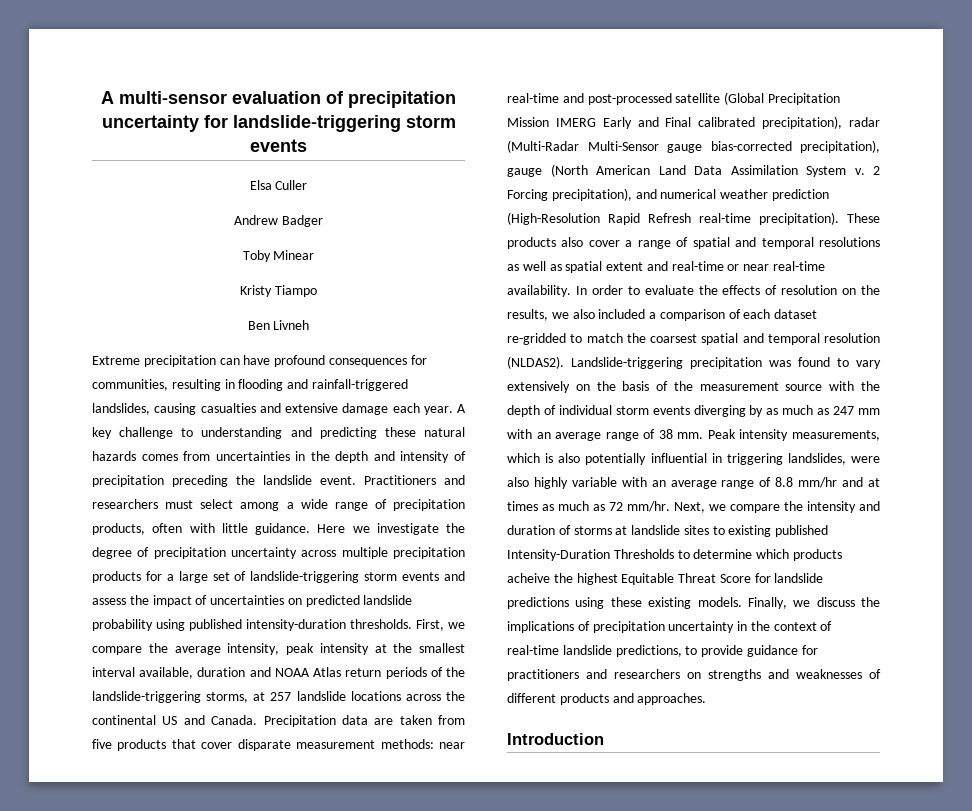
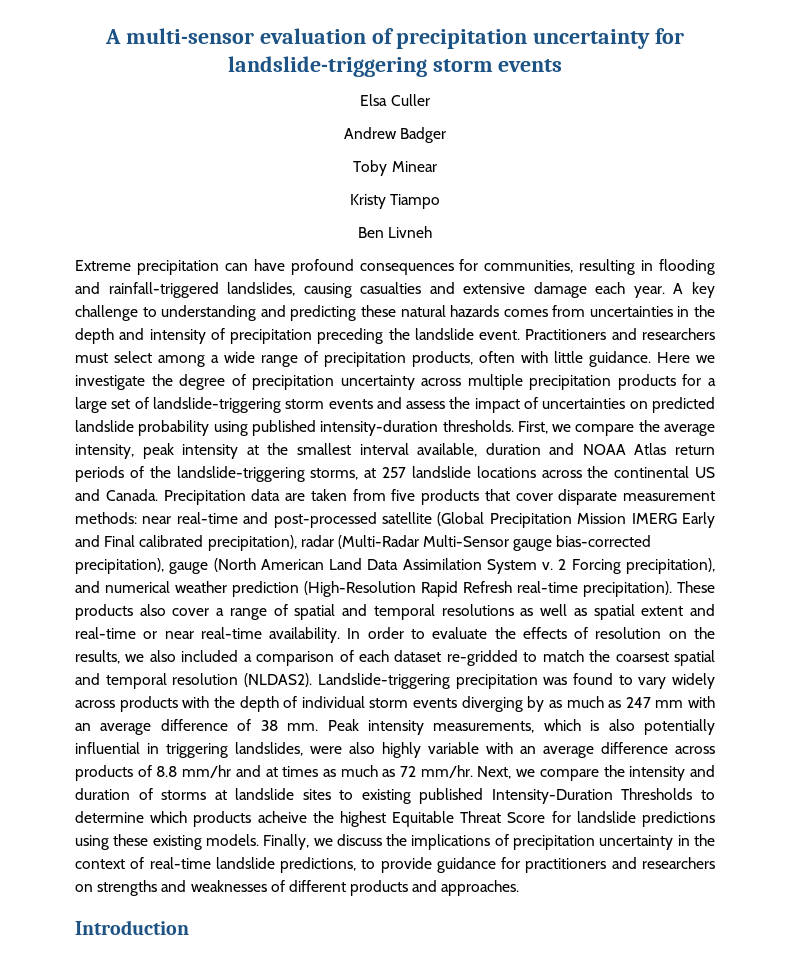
- Landslide-triggering precipitation was found to vary extensively on the basis of the measurement source with the depth of individual storm events diverging by as much as 247 mm with an average range of 38 mm.
+ Landslide-triggering precipitation was found to vary widely across products with the depth of individual storm events diverging by as much as 247 mm with an average difference of 38 mm.
- Peak intensity measurements, which is also potentially influential in triggering landslides, were also highly variable with an average range of 8.8 mm/hr and at times as much as 72 mm/hr.
+ Peak intensity measurements, which is also potentially influential in triggering landslides, were also highly variable with an average difference across products of 8.8 mm/hr and at times as much as 72 mm/hr.

